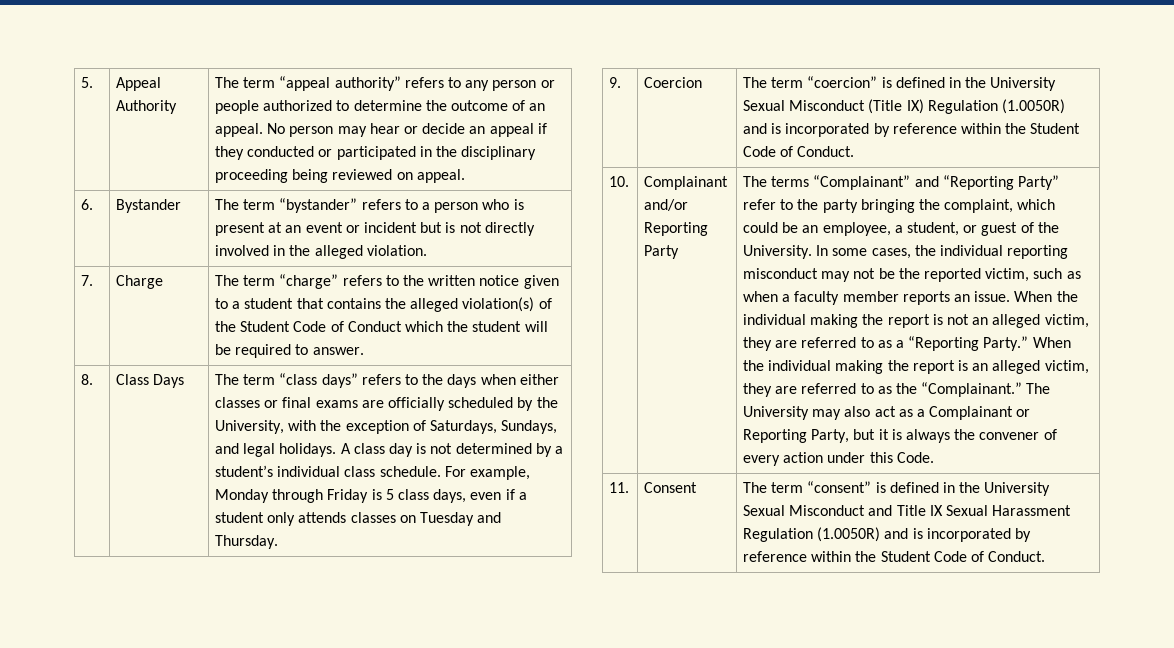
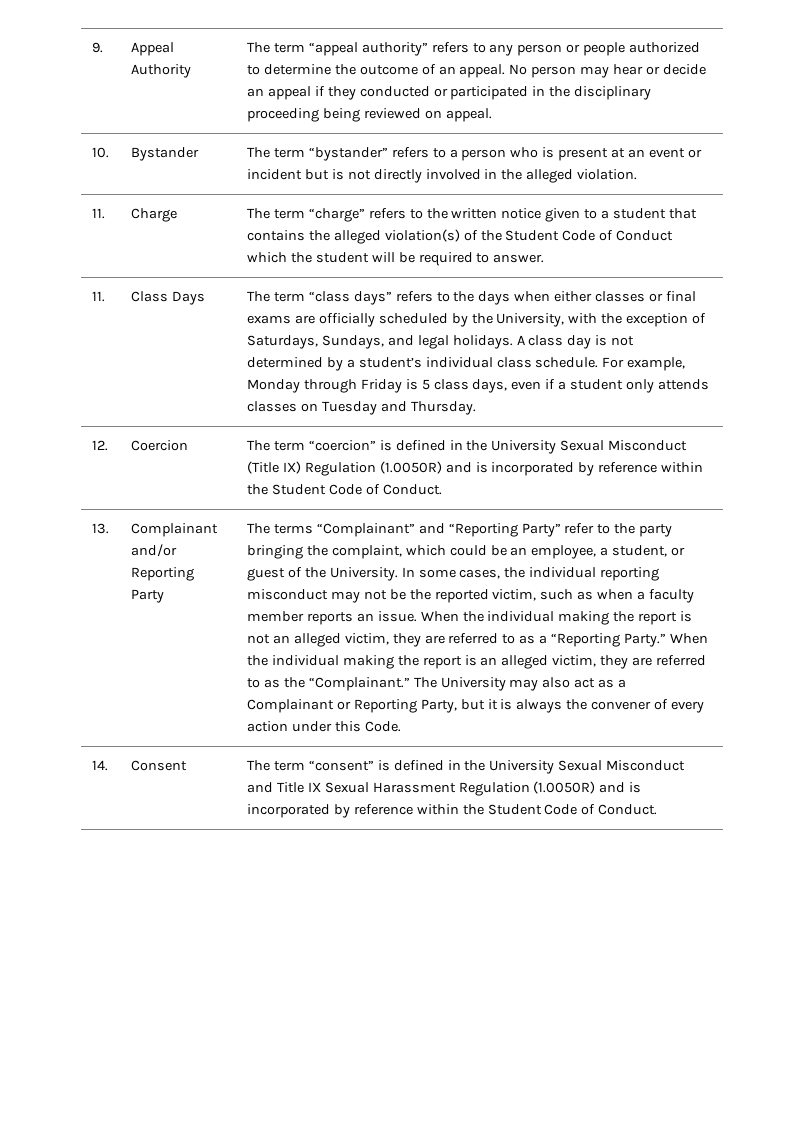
- 5.
+ 9.
- 6. | Bystander | The term “bystander” refers to a person who is present at an event or incident but is not directly involved in the alleged violation.
+ 10. | Bystander | The term “bystander” refers to a person who is present at an event or incident but is not directly involved in the alleged violation.
- 7. | Charge | The term “charge” refers to the written notice given to a student that contains the alleged violation(s) of the Student Code of Conduct which the student will be required to answer.
- 8.
+ 11. | Charge | The term “charge” refers to the written notice given to a student that contains the alleged violation(s) of the Student Code of Conduct which the student will be required to answer.
+ 11.
- 9. | Coercion | The term “coercion” is defined in the University Sexual Misconduct (Title IX) Regulation (1.0050R) and is incorporated by reference within the Student Code of Conduct.
+ 12. | Coercion | The term “coercion” is defined in the University Sexual Misconduct (Title IX) Regulation (1.0050R) and is incorporated by reference within the Student Code of Conduct.
- 10.
+ 13.
- 11. | Consent | The term “consent” is defined in the University Sexual Misconduct and Title IX Sexual Harassment Regulation (1.0050R) and is incorporated by reference within the Student Code of Conduct.
+ 14. | Consent | The term “consent” is defined in the University Sexual Misconduct and Title IX Sexual Harassment Regulation (1.0050R) and is incorporated by reference within the Student Code of Conduct.

